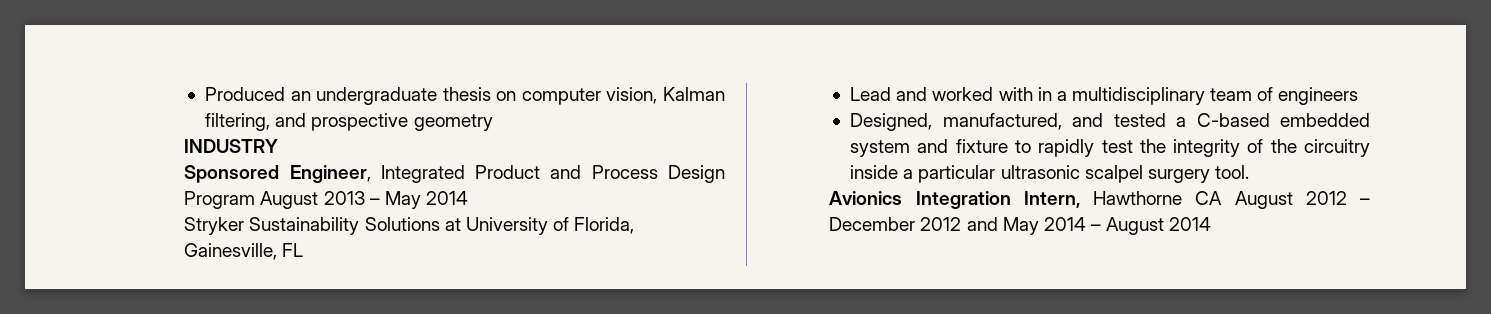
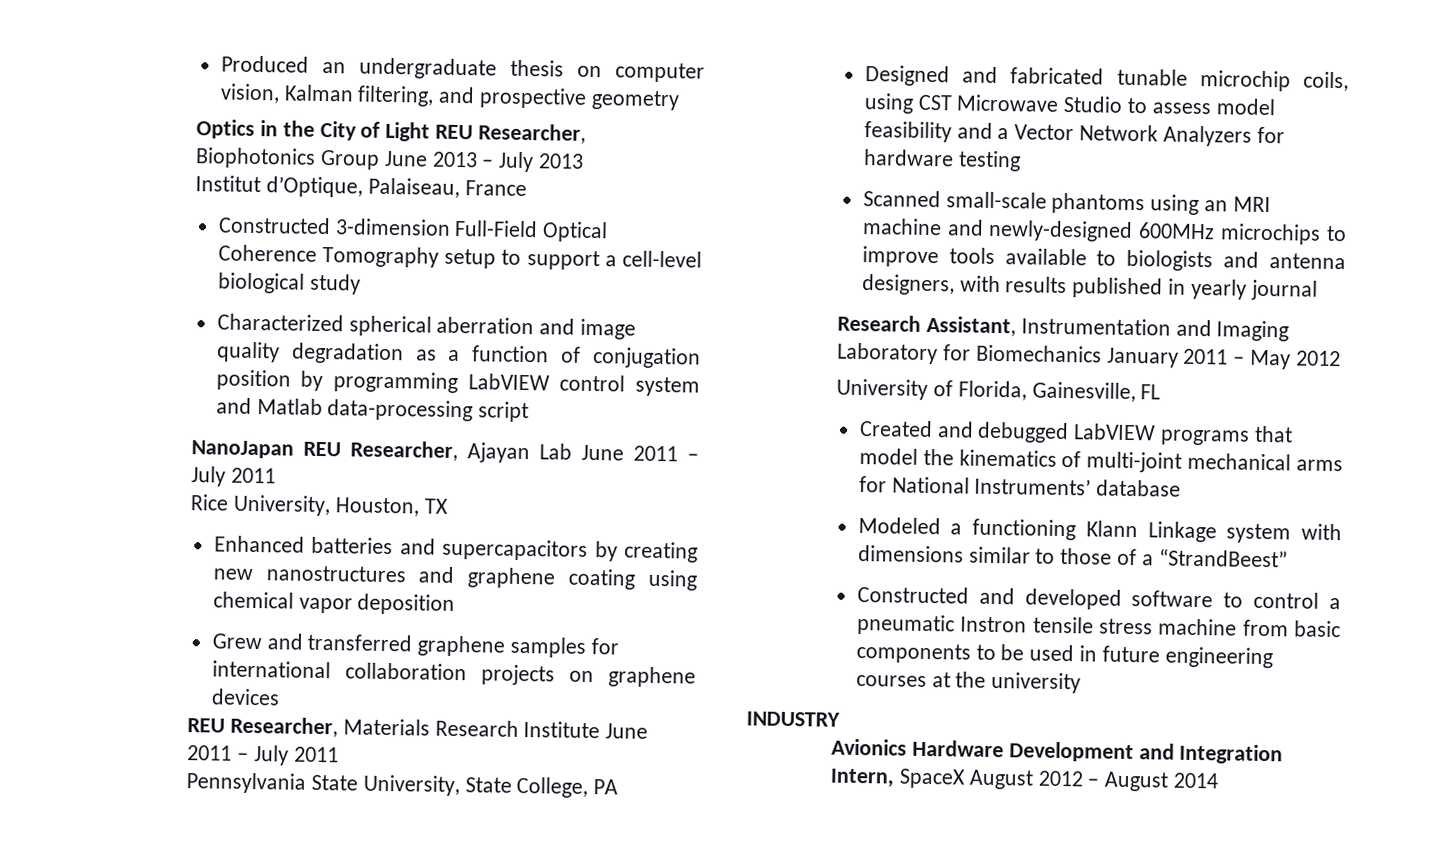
- INDUSTRY
- Sponsored Engineer, Integrated Product and Process Design Program August 2013 – May 2014
- Stryker Sustainability Solutions at University of Florida, Gainesville, FL
+ Optics in the City of Light REU Researcher, Biophotonics Group June 2013 – July 2013
+ Institut d’Optique, Palaiseau, France
+ Constructed 3-dimension Full-Field Optical Coherence Tomography setup to support a cell-level biological study
+ Characterized spherical aberration and image quality degradation as a function of conjugation position by programming LabVIEW control system and Matlab data-processing script
+ NanoJapan REU Researcher, Ajayan Lab June 2011 – July 2011
+ Rice University, Houston, TX
+ Enhanced batteries and supercapacitors by creating new nanostructures and graphene coating using chemical vapor deposition
+ Grew and transferred graphene samples for international collaboration projects on graphene devices
+ REU Researcher, Materials Research Institute June 2011 – July 2011
+ Pennsylvania State University, State College, PA
+ Designed and fabricated tunable microchip coils, using CST Microwave Studio to assess model feasibility and a Vector Network Analyzers for hardware testing
+ Scanned small-scale phantoms using an MRI machine and newly-designed 600MHz microchips to improve tools available to biologists and antenna designers, with results published in yearly journal
+ Research Assistant, Instrumentation and Imaging Laboratory for Biomechanics January 2011 – May 2012
+ University of Florida, Gainesville, FL
- Lead and worked with in a multidisciplinary team of engineers
- Designed, manufactured, and tested a C-based embedded system and fixture to rapidly test the integrity of the circuitry inside a particular ultrasonic scalpel surgery tool.
- Avionics Integration Intern, Hawthorne CA August 2012 – December 2012 and May 2014 – August 2014
+ Created and debugged LabVIEW programs that model the kinematics of multi-joint mechanical arms for National Instruments’ database
+ Modeled a functioning Klann Linkage system with dimensions similar to those of a “StrandBeest”
+ Constructed and developed software to control a pneumatic Instron tensile stress machine from basic components to be used in future engineering courses at the university
+ INDUSTRY
+ Avionics Hardware Development and Integration Intern, SpaceX August 2012 – August 2014

